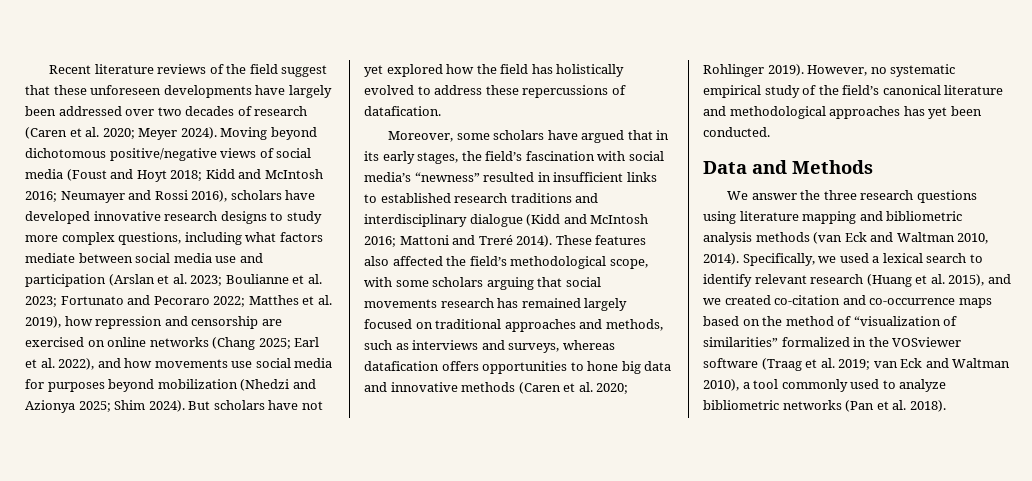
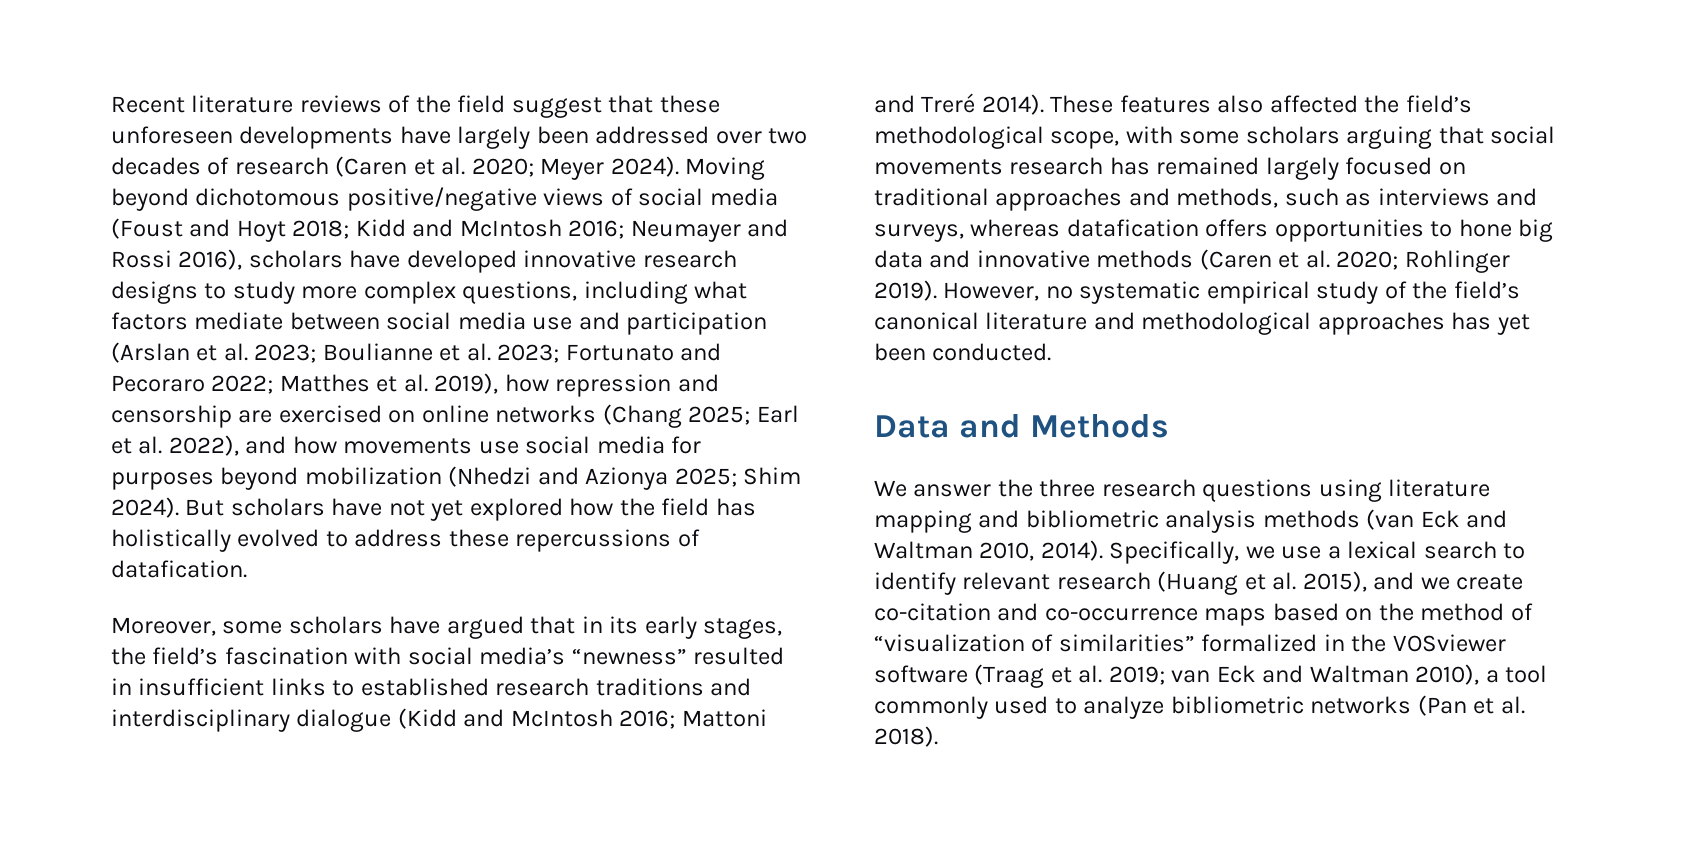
- Specifically, we used a lexical search to identify relevant research (Huang et al. 2015), and we created co-citation and co-occurrence maps based on the method of “visualization of similarities” formalized in the VOSviewer software (Traag et al. 2019; van Eck and Waltman 2010), a tool commonly used to analyze bibliometric networks (Pan et al. 2018).
+ Specifically, we use a lexical search to identify relevant research (Huang et al. 2015), and we create co-citation and co-occurrence maps based on the method of “visualization of similarities” formalized in the VOSviewer software (Traag et al. 2019; van Eck and Waltman 2010), a tool commonly used to analyze bibliometric networks (Pan et al. 2018).

